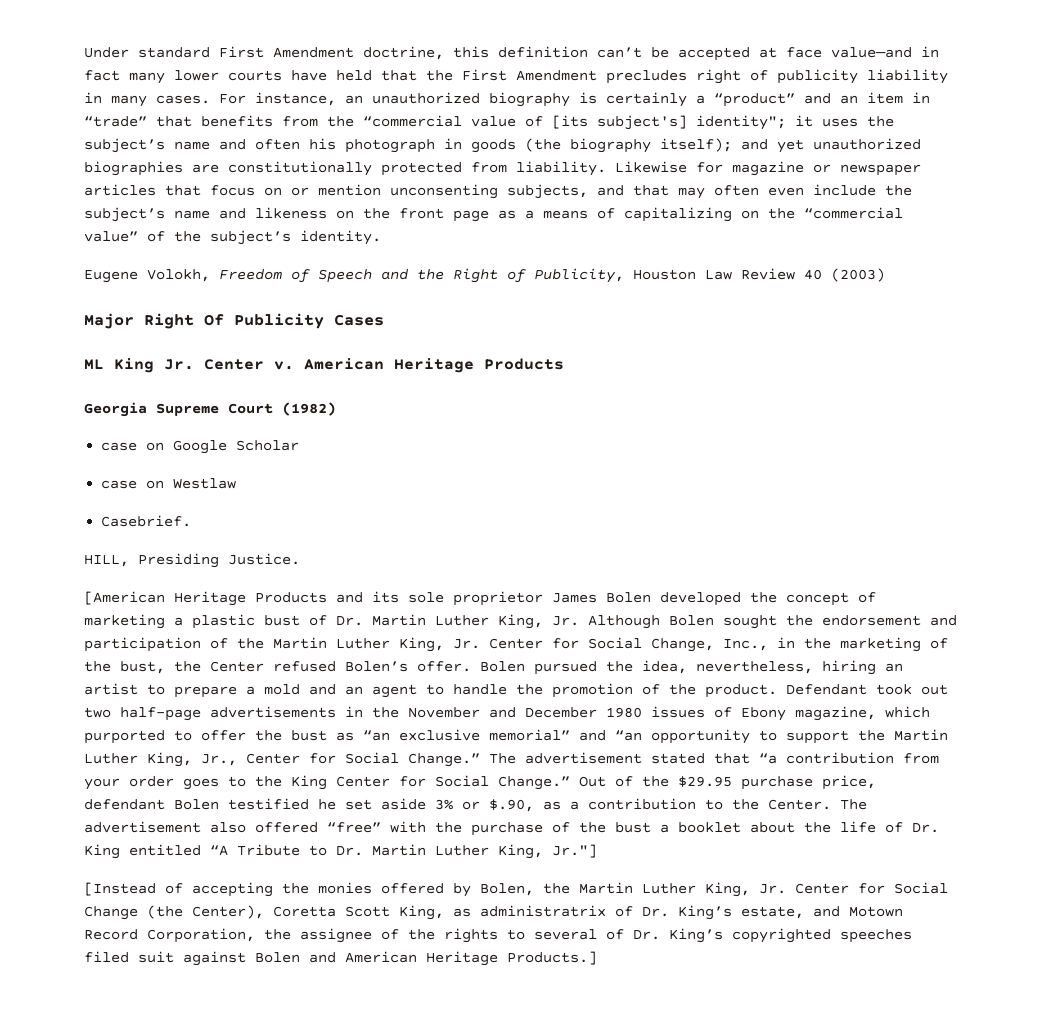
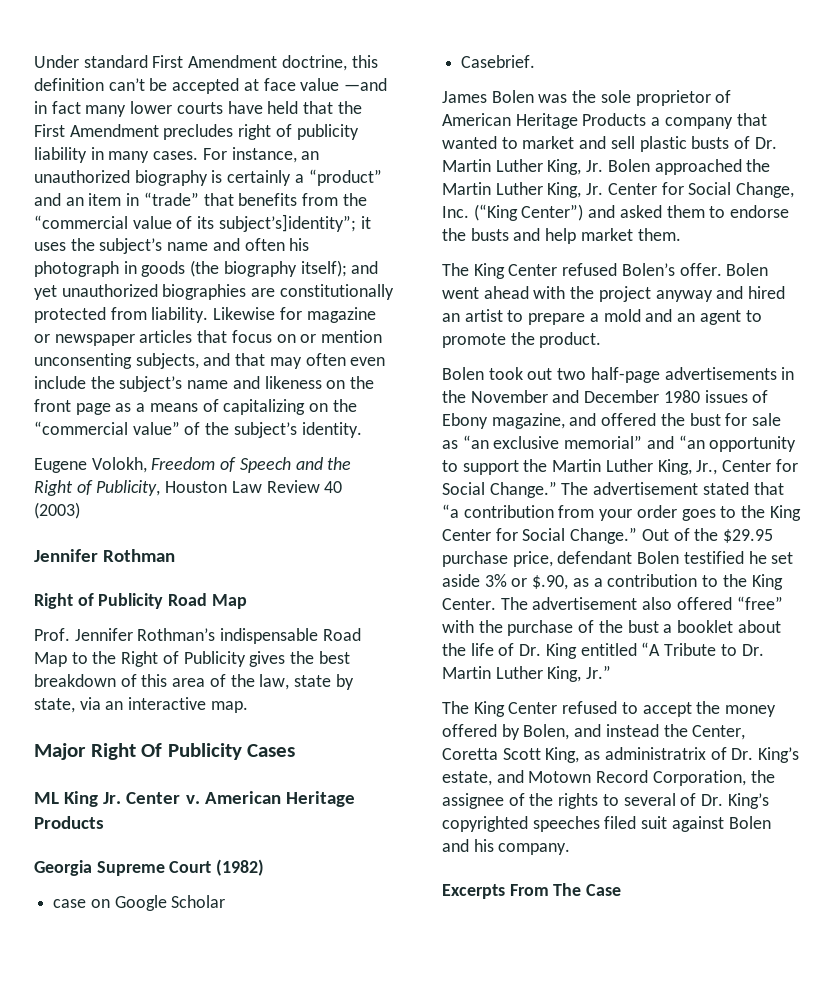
- Under standard First Amendment doctrine, this definition can’t be accepted at face value—and in fact many lower courts have held that the First Amendment precludes right of publicity liability in many cases.
+ Under standard First Amendment doctrine, this definition can’t be accepted at face value —and in fact many lower courts have held that the First Amendment precludes right of publicity liability in many cases.
- For instance, an unauthorized biography is certainly a “product” and an item in “trade” that benefits from the “commercial value of [its subject's] identity"; it uses the subject’s name and often his photograph in goods (the biography itself); and yet unauthorized biographies are constitutionally protected from liability.
+ For instance, an unauthorized biography is certainly a “product” and an item in “trade” that benefits from the “commercial value of its subject’s]identity”; it uses the subject’s name and often his photograph in goods (the biography itself); and yet unauthorized biographies are constitutionally protected from liability.
+ Jennifer Rothman
+ Right of Publicity Road Map
+ Prof. Jennifer Rothman’s indispensable Road Map to the Right of Publicity gives the best breakdown of this area of the law, state by state, via an interactive map.
- case on Westlaw
  Casebrief.
- HILL, Presiding Justice.
- [American Heritage Products and its sole proprietor James Bolen developed the concept of marketing a plastic bust of Dr. Martin Luther King, Jr. Although Bolen sought the endorsement and participation of the Martin Luther King, Jr. Center for Social Change, Inc., in the marketing of the bust, the Center refused Bolen’s offer.
+ James Bolen was the sole proprietor of American Heritage Products a company that wanted to market and sell plastic busts of Dr. Martin Luther King, Jr. Bolen approached the Martin Luther King, Jr. Center for Social Change, Inc. (“King Center”) and asked them to endorse the busts and help market them.
+ The King Center refused Bolen’s offer.
- Bolen pursued the idea, nevertheless, hiring an artist to prepare a mold and an agent to handle the promotion of the product. Defendant took out two half-page advertisements in the November and December 1980 issues of Ebony magazine, which purported to offer the bust as “an exclusive memorial” and “an opportunity to support the Martin Luther King, Jr., Center for Social Change.”
+ Bolen went ahead with the project anyway and hired an artist to prepare a mold and an agent to promote the product.
+ Bolen took out two half-page advertisements in the November and December 1980 issues of Ebony magazine, and offered the bust for sale as “an exclusive memorial” and “an opportunity to support the Martin Luther King, Jr., Center for Social Change.”
- Out of the $29.95 purchase price, defendant Bolen testified he set aside 3% or $.90, as a contribution to the Center.
+ Out of the $29.95 purchase price, defendant Bolen testified he set aside 3% or $.90, as a contribution to the King Center.
- The advertisement also offered “free” with the purchase of the bust a booklet about the life of Dr. King entitled “A Tribute to Dr. Martin Luther King, Jr."]
- [Instead of accepting the monies offered by Bolen, the Martin Luther King, Jr. Center for Social Change (the Center), Coretta Scott King, as administratrix of Dr. King’s estate, and Motown Record Corporation, the assignee of the rights to several of Dr. King’s copyrighted speeches filed suit against Bolen and American Heritage Products.]
+ The advertisement also offered “free” with the purchase of the bust a booklet about the life of Dr. King entitled “A Tribute to Dr. Martin Luther King, Jr.”
+ The King Center refused to accept the money offered by Bolen, and instead the Center, Coretta Scott King, as administratrix of Dr. King’s estate, and Motown Record Corporation, the assignee of the rights to several of Dr. King’s copyrighted speeches filed suit against Bolen and his company.
+ Excerpts From The Case

